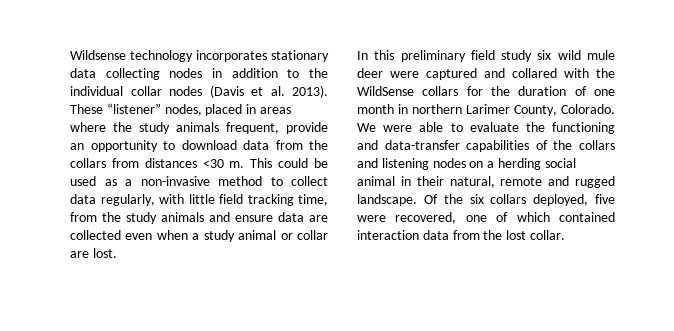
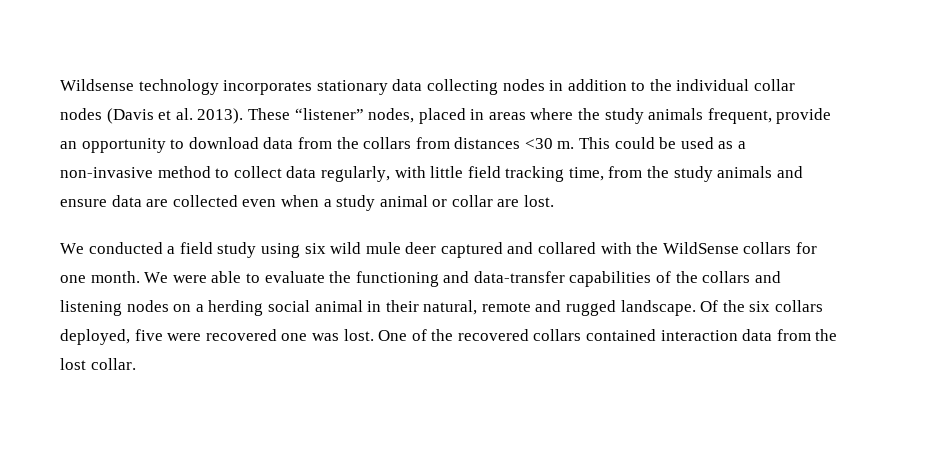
- In this preliminary field study six wild mule deer were captured and collared with the WildSense collars for the duration of one month in northern Larimer County, Colorado.
+ We conducted a field study using six wild mule deer captured and collared with the WildSense collars for one month.
- Of the six collars deployed, five were recovered, one of which contained interaction data from the lost collar.
+ Of the six collars deployed, five were recovered one was lost. One of the recovered collars contained interaction data from the lost collar.

